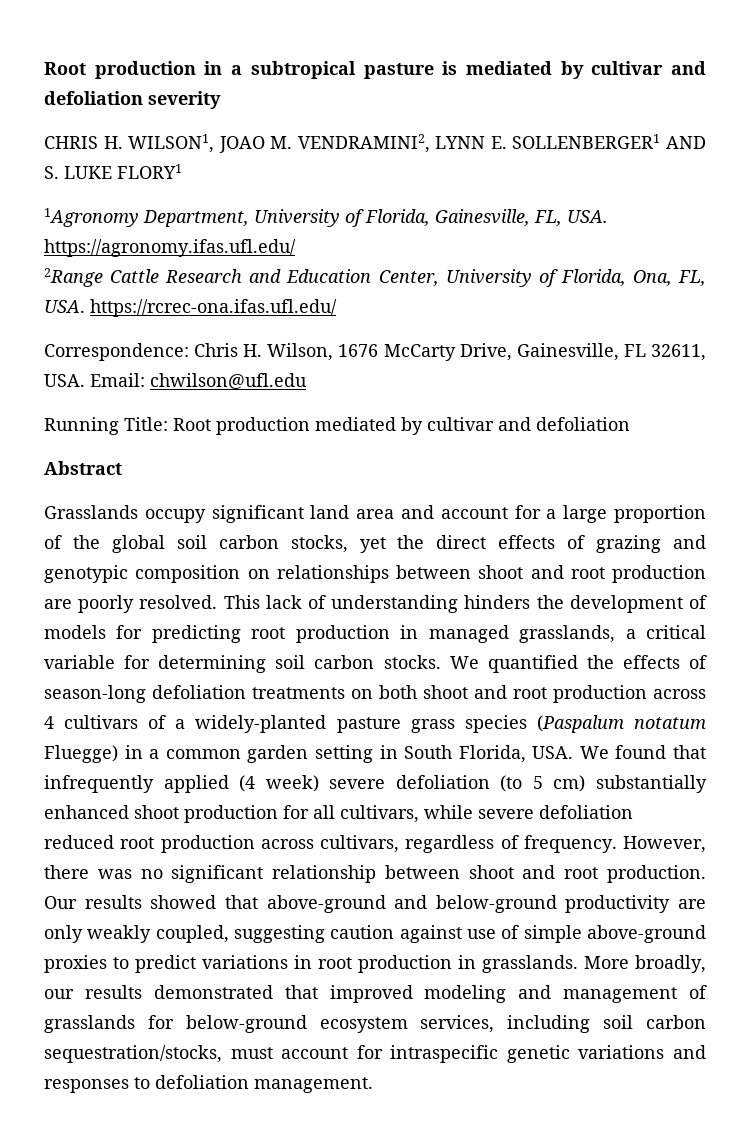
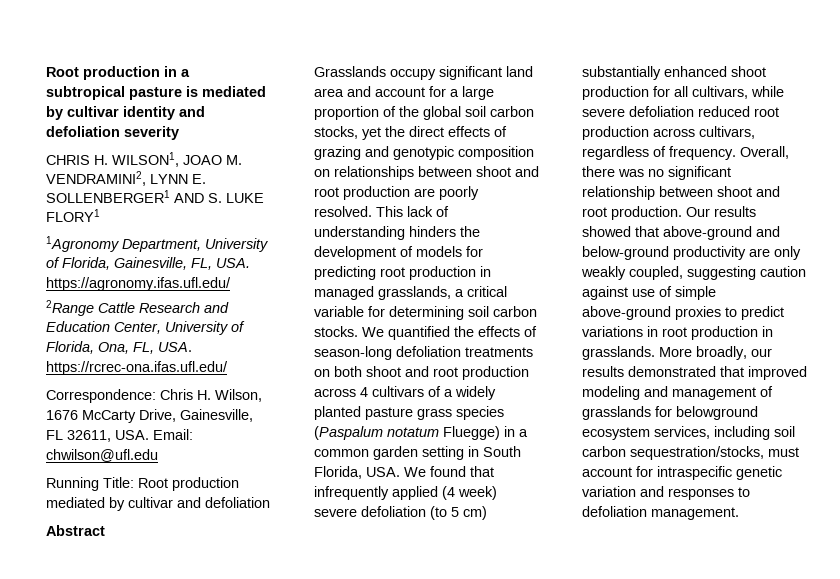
- Root production in a subtropical pasture is mediated by cultivar and defoliation severity
+ Root production in a subtropical pasture is mediated by cultivar identity and defoliation severity
- We quantified the effects of season-long defoliation treatments on both shoot and root production across 4 cultivars of a widely-planted pasture grass species (Paspalum notatum Fluegge) in a common garden setting in South Florida, USA. We found that infrequently applied (4 week) severe defoliation (to 5 cm) substantially enhanced shoot production for all cultivars, while severe defoliation reduced root production across cultivars, regardless of frequency.
+ We quantified the effects of season-long defoliation treatments on both shoot and root production across 4 cultivars of a widely planted pasture grass species (Paspalum notatum Fluegge) in a common garden setting in South Florida, USA. We found that infrequently applied (4 week) severe defoliation (to 5 cm) substantially enhanced shoot production for all cultivars, while severe defoliation reduced root production across cultivars, regardless of frequency.
- However, there was no significant relationship between shoot and root production.
+ Overall, there was no significant relationship between shoot and root production.
- More broadly, our results demonstrated that improved modeling and management of grasslands for below-ground ecosystem services, including soil carbon sequestration/stocks, must account for intraspecific genetic variations and responses to defoliation management.
+ More broadly, our results demonstrated that improved modeling and management of grasslands for belowground ecosystem services, including soil carbon sequestration/stocks, must account for intraspecific genetic variation and responses to defoliation management.

